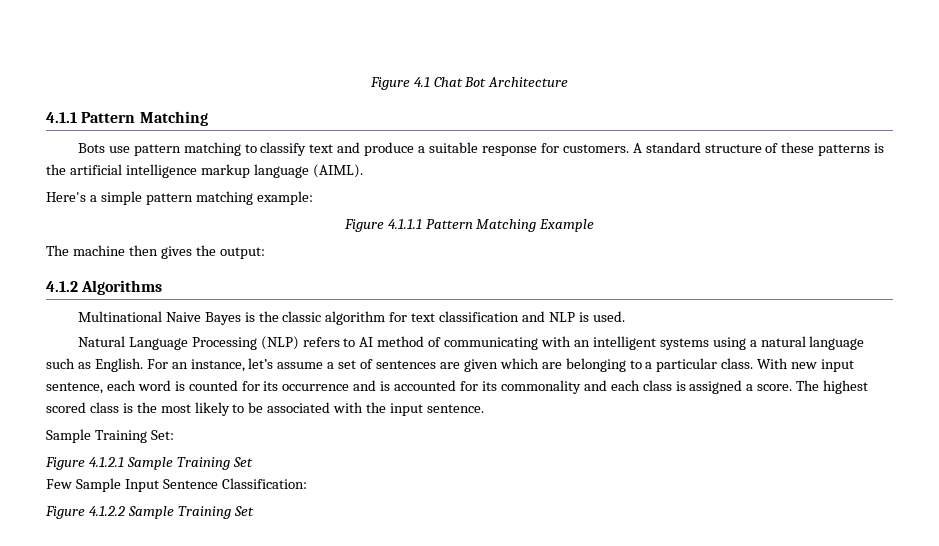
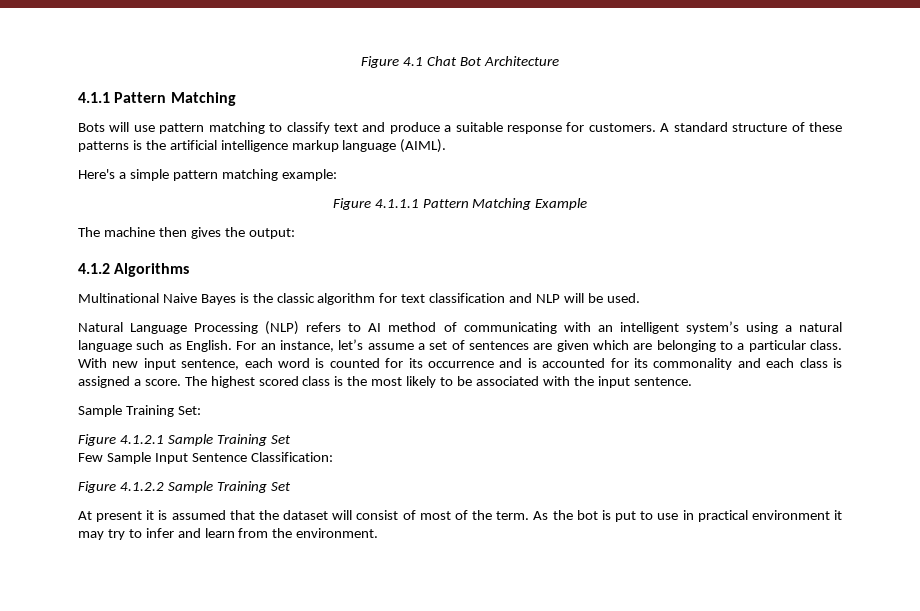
- Bots use pattern matching to classify text and produce a suitable response for customers.
+ Bots will use pattern matching to classify text and produce a suitable response for customers.
- Multinational Naive Bayes is the classic algorithm for text classification and NLP is used.
+ Multinational Naive Bayes is the classic algorithm for text classification and NLP will be used.
- Natural Language Processing (NLP) refers to AI method of communicating with an intelligent systems using a natural language such as English.
+ Natural Language Processing (NLP) refers to AI method of communicating with an intelligent system’s using a natural language such as English.
+ At present it is assumed that the dataset will consist of most of the term. As the bot is put to use in practical environment it may try to infer and learn from the environment.

